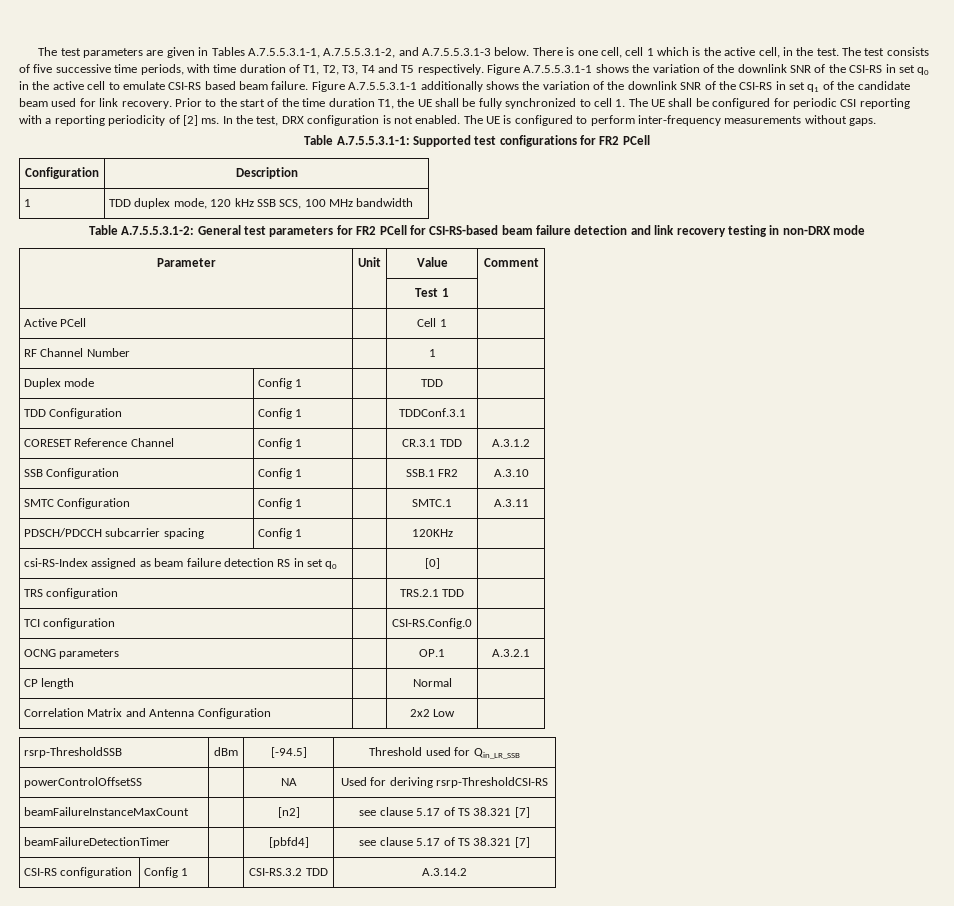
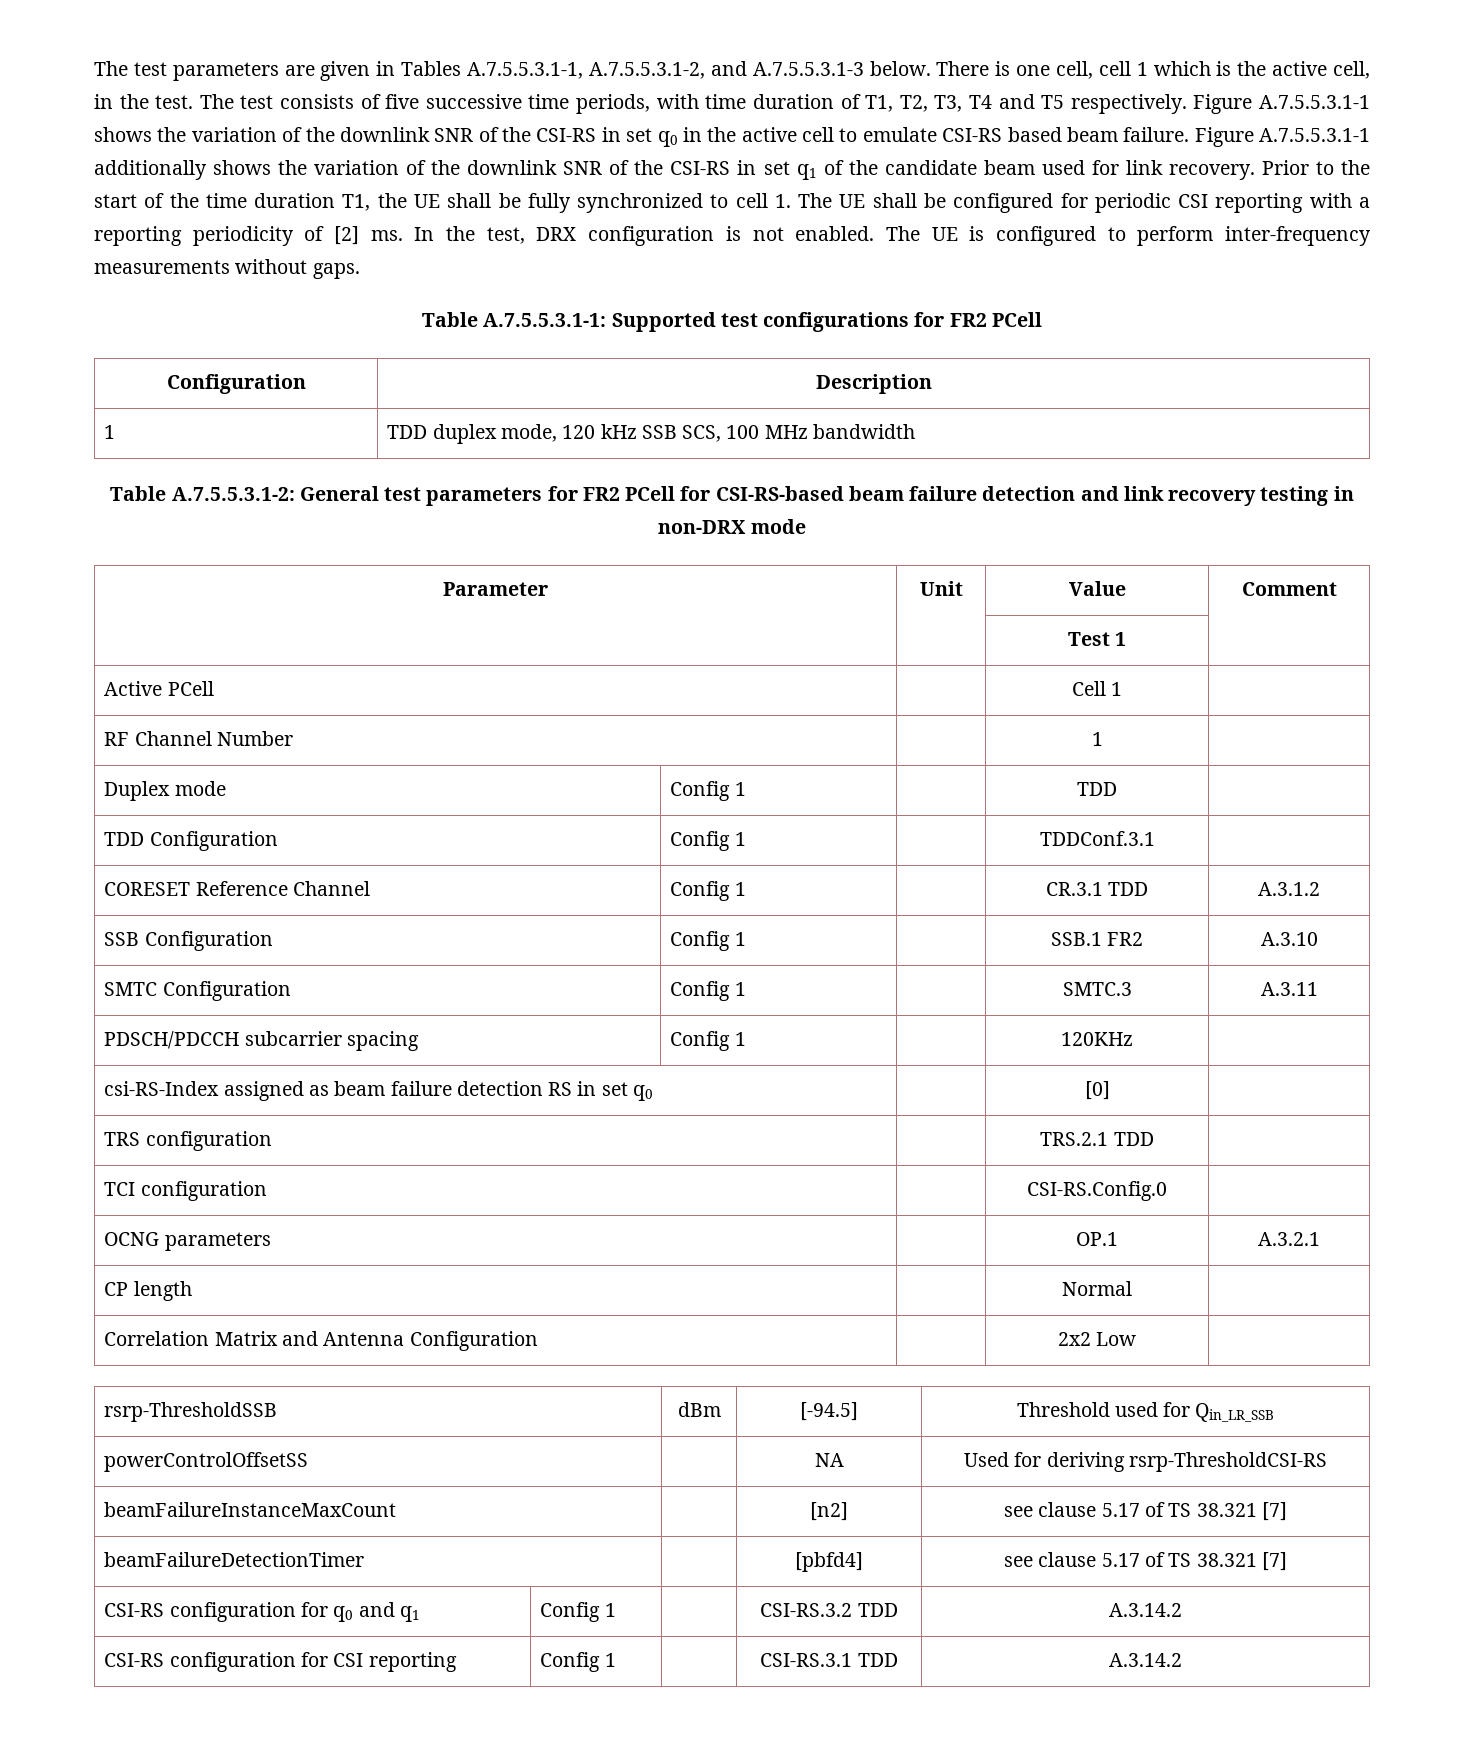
- SMTC Configuration | Config 1 | | SMTC.1 | A.3.11
+ SMTC Configuration | Config 1 | | SMTC.3 | A.3.11
- CSI-RS configuration | Config 1 | | CSI-RS.3.2 TDD | A.3.14.2
+ CSI-RS configuration for q0 and q1 | Config 1 | | CSI-RS.3.2 TDD | A.3.14.2
+ CSI-RS configuration for CSI reporting | Config 1 | | CSI-RS.3.1 TDD | A.3.14.2

